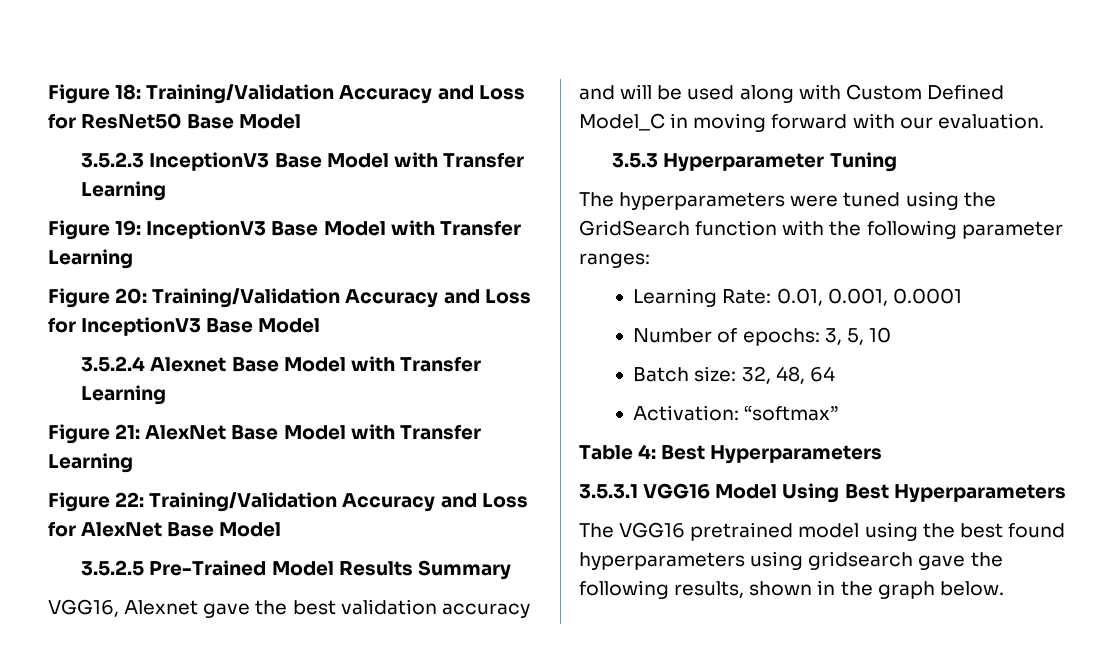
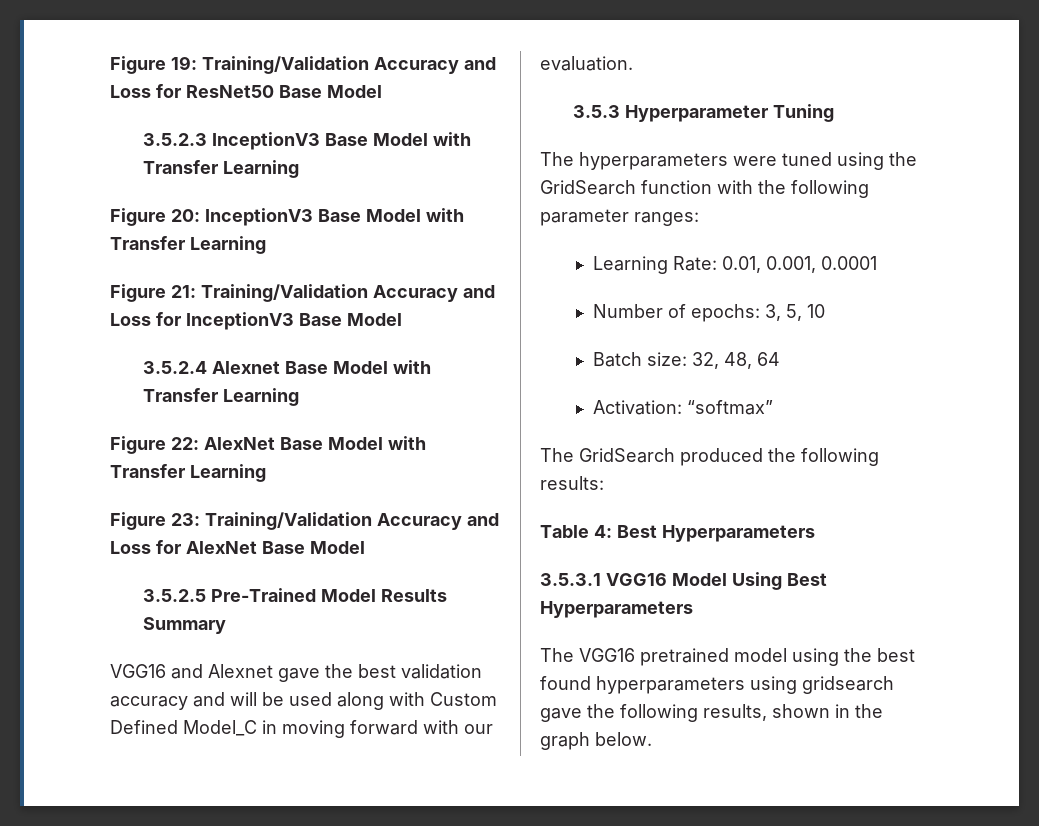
- Figure 18: Training/Validation Accuracy and Loss for ResNet50 Base Model
+ Figure 19: Training/Validation Accuracy and Loss for ResNet50 Base Model
- Figure 19: InceptionV3 Base Model with Transfer Learning
- Figure 20: Training/Validation Accuracy and Loss for InceptionV3 Base Model
+ Figure 20: InceptionV3 Base Model with Transfer Learning
+ Figure 21: Training/Validation Accuracy and Loss for InceptionV3 Base Model
- Figure 21: AlexNet Base Model with Transfer Learning
+ Figure 22: AlexNet Base Model with Transfer Learning
- Figure 22: Training/Validation Accuracy and Loss for AlexNet Base Model
+ Figure 23: Training/Validation Accuracy and Loss for AlexNet Base Model
- VGG16, Alexnet gave the best validation accuracy and will be used along with Custom Defined Model_C in moving forward with our evaluation.
+ VGG16 and Alexnet gave the best validation accuracy and will be used along with Custom Defined Model_C in moving forward with our evaluation.
+ The GridSearch produced the following results:

